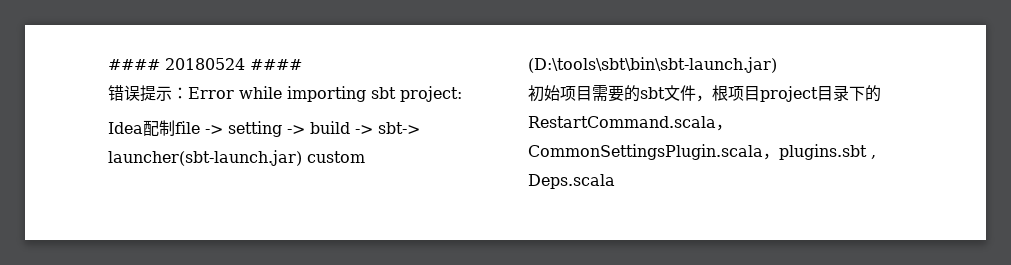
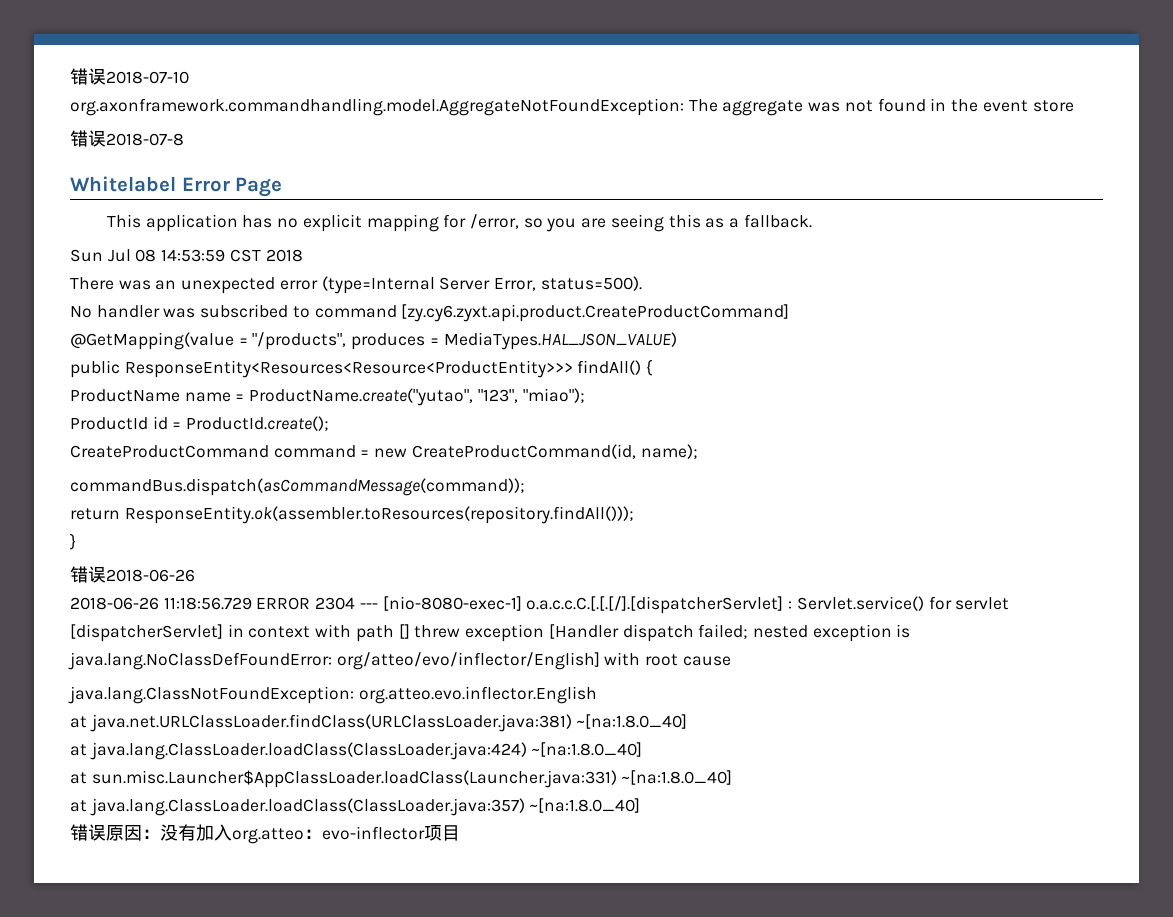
- #### 20180524 ####
- 错误提示：Error while importing sbt project:
- Idea配制file -> setting -> build -> sbt-> launcher(sbt-launch.jar) custom (D:\tools\sbt\bin\sbt-launch.jar)
- 初始项目需要的sbt文件，根项目project目录下的RestartCommand.scala，CommonSettingsPlugin.scala，plugins.sbt , Deps.scala
+ 错误2018-07-10
+ org.axonframework.commandhandling.model.AggregateNotFoundException: The aggregate was not found in the event store
+ 错误2018-07-8
+ Whitelabel Error Page
+ This application has no explicit mapping for /error, so you are seeing this as a fallback.
+ Sun Jul 08 14:53:59 CST 2018
+ There was an unexpected error (type=Internal Server Error, status=500).
+ No handler was subscribed to command [zy.cy6.zyxt.api.product.CreateProductCommand]
+ @GetMapping(value = "/products", produces = MediaTypes.HAL_JSON_VALUE)
+ public ResponseEntity<Resources<Resource<ProductEntity>>> findAll() {
+ ProductName name = ProductName.create("yutao", "123", "miao");
+ ProductId id = ProductId.create();
+ CreateProductCommand command = new CreateProductCommand(id, name);
+ commandBus.dispatch(asCommandMessage(command));
+ return ResponseEntity.ok(assembler.toResources(repository.findAll()));
+ }
+ 错误2018-06-26
+ 2018-06-26 11:18:56.729 ERROR 2304 --- [nio-8080-exec-1] o.a.c.c.C.[.[.[/].[dispatcherServlet] : Servlet.service() for servlet [dispatcherServlet] in context with path [] threw exception [Handler dispatch failed; nested exception is java.lang.NoClassDefFoundError: org/atteo/evo/inflector/English] with root cause
+ java.lang.ClassNotFoundException: org.atteo.evo.inflector.English
+ at java.net.URLClassLoader.findClass(URLClassLoader.java:381) ~[na:1.8.0_40]
+ at java.lang.ClassLoader.loadClass(ClassLoader.java:424) ~[na:1.8.0_40]
+ at sun.misc.Launcher$AppClassLoader.loadClass(Launcher.java:331) ~[na:1.8.0_40]
+ at java.lang.ClassLoader.loadClass(ClassLoader.java:357) ~[na:1.8.0_40]
+ 错误原因：没有加入org.atteo：evo-inflector项目

